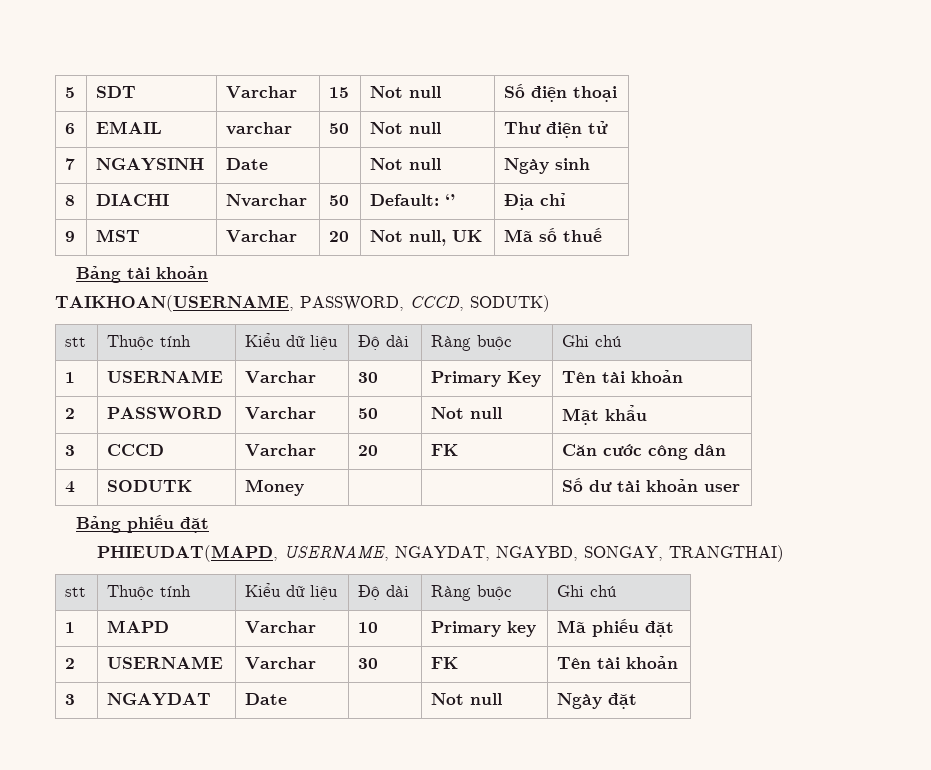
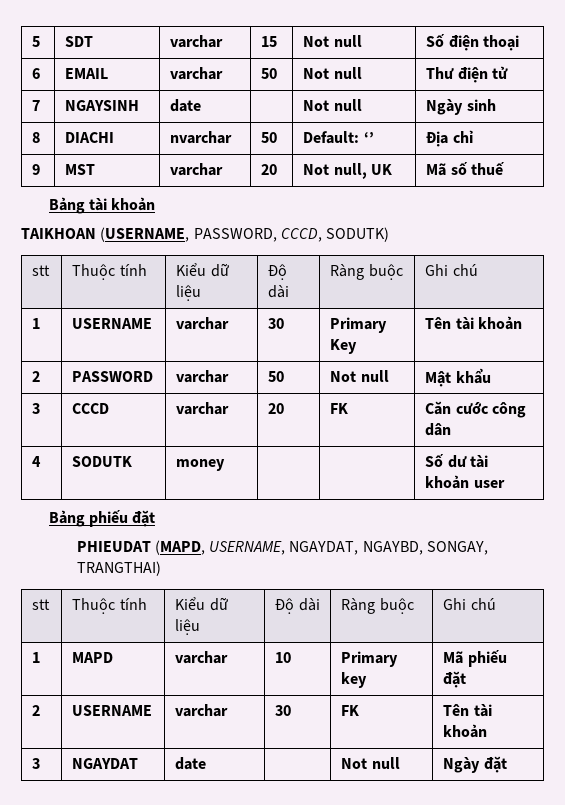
- 5 | SDT | Varchar | 15 | Not null | Số điện thoại
+ 5 | SDT | varchar | 15 | Not null | Số điện thoại
- 7 | NGAYSINH | Date | | Not null | Ngày sinh
+ 7 | NGAYSINH | date | | Not null | Ngày sinh
- 8 | DIACHI | Nvarchar | 50 | Default: ‘’ | Địa chỉ
+ 8 | DIACHI | nvarchar | 50 | Default: ‘’ | Địa chỉ
- 9 | MST | Varchar | 20 | Not null, UK | Mã số thuế
+ 9 | MST | varchar | 20 | Not null, UK | Mã số thuế
- TAIKHOAN(USERNAME, PASSWORD, CCCD, SODUTK)
+ TAIKHOAN (USERNAME, PASSWORD, CCCD, SODUTK)
- 1 | USERNAME | Varchar | 30 | Primary Key | Tên tài khoản
+ 1 | USERNAME | varchar | 30 | Primary Key | Tên tài khoản
- 2 | PASSWORD | Varchar | 50 | Not null | Mật khẩu
+ 2 | PASSWORD | varchar | 50 | Not null | Mật khẩu
- 3 | CCCD | Varchar | 20 | FK | Căn cước công dân
+ 3 | CCCD | varchar | 20 | FK | Căn cước công dân
- 4 | SODUTK | Money | | | Số dư tài khoản user
+ 4 | SODUTK | money | | | Số dư tài khoản user
- PHIEUDAT(MAPD, USERNAME, NGAYDAT, NGAYBD, SONGAY, TRANGTHAI)
+ PHIEUDAT (MAPD, USERNAME, NGAYDAT, NGAYBD, SONGAY, TRANGTHAI)
- 1 | MAPD | Varchar | 10 | Primary key | Mã phiếu đặt
+ 1 | MAPD | varchar | 10 | Primary key | Mã phiếu đặt
- 2 | USERNAME | Varchar | 30 | FK | Tên tài khoản
+ 2 | USERNAME | varchar | 30 | FK | Tên tài khoản
- 3 | NGAYDAT | Date | | Not null | Ngày đặt
+ 3 | NGAYDAT | date | | Not null | Ngày đặt

